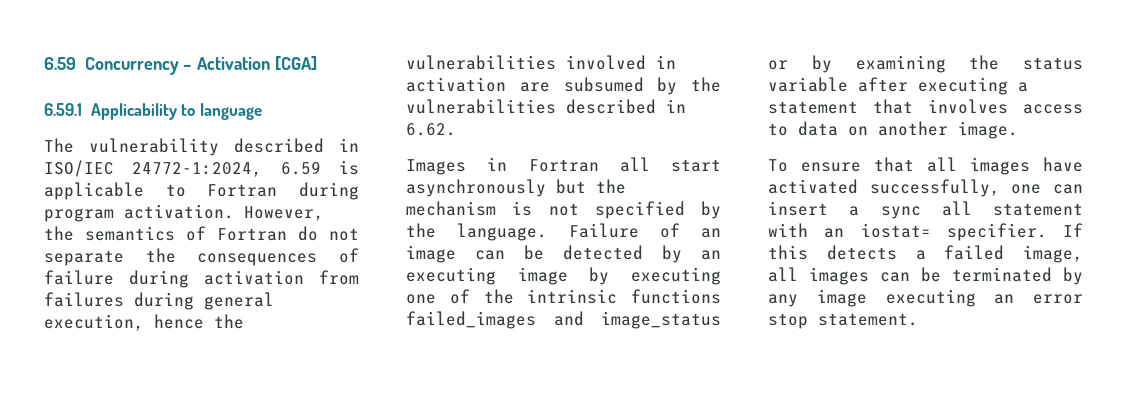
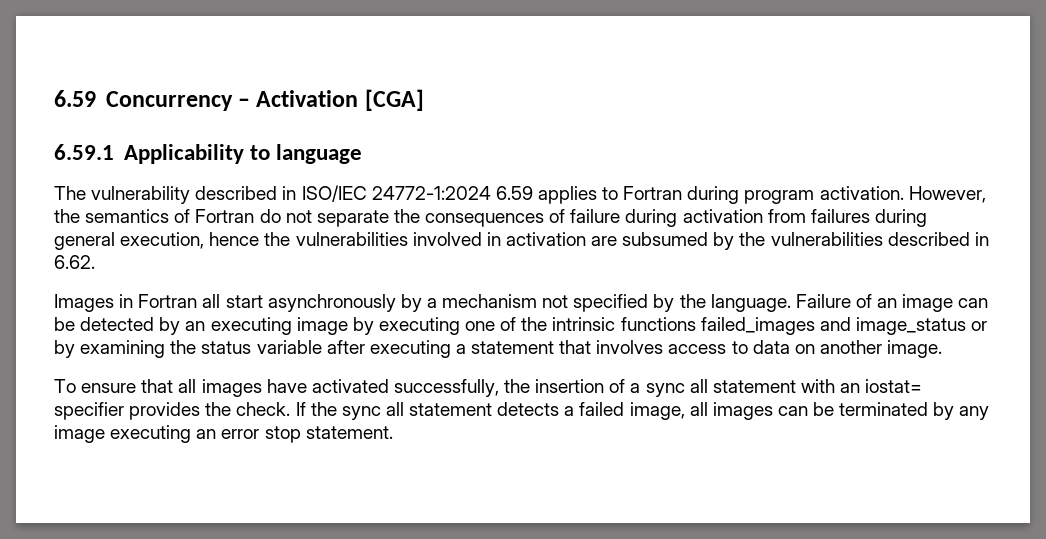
- The vulnerability described in ISO/IEC 24772-1:2024, 6.59 is applicable to Fortran during program activation.
+ The vulnerability described in ISO/IEC 24772-1:2024 6.59 applies to Fortran during program activation.
- Images in Fortran all start asynchronously but the mechanism is not specified by the language.
+ Images in Fortran all start asynchronously by a mechanism not specified by the language.
- To ensure that all images have activated successfully, one can insert a sync all statement with an iostat= specifier. If this detects a failed image, all images can be terminated by any image executing an error stop statement.
+ To ensure that all images have activated successfully, the insertion of a sync all statement with an iostat= specifier provides the check. If the sync all statement detects a failed image, all images can be terminated by any image executing an error stop statement.

